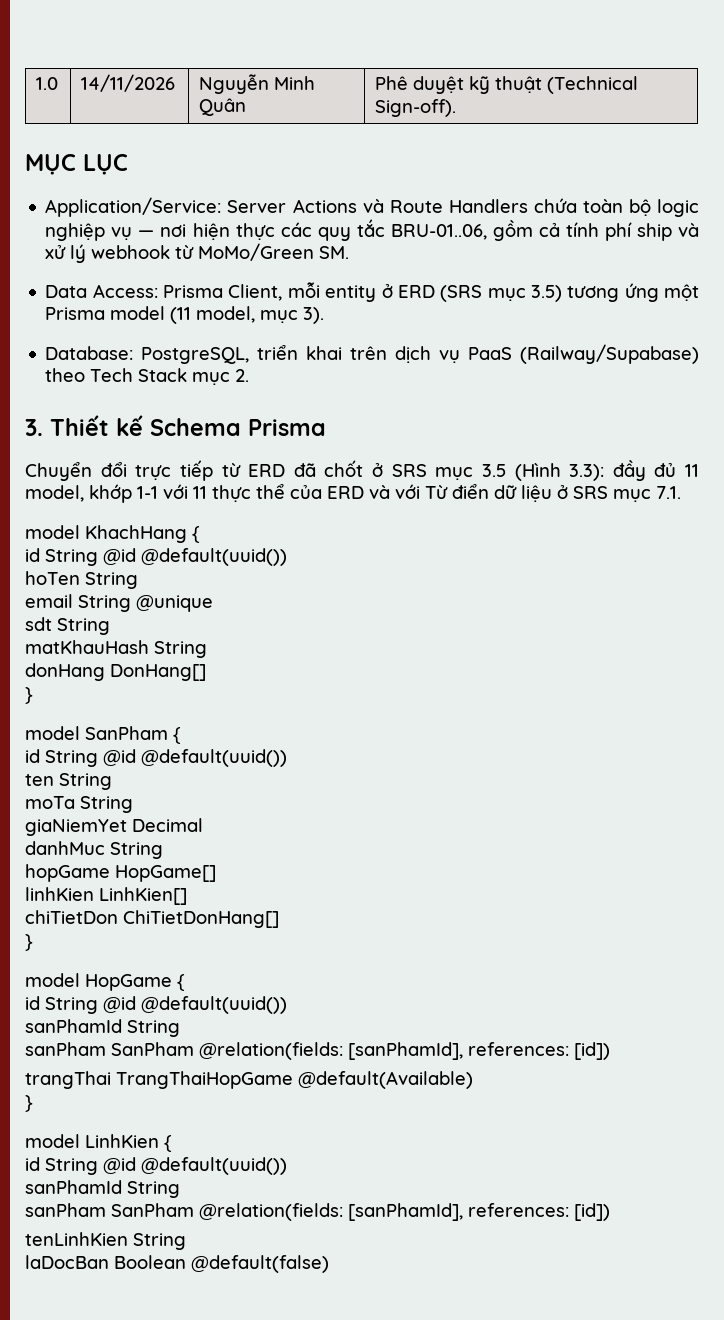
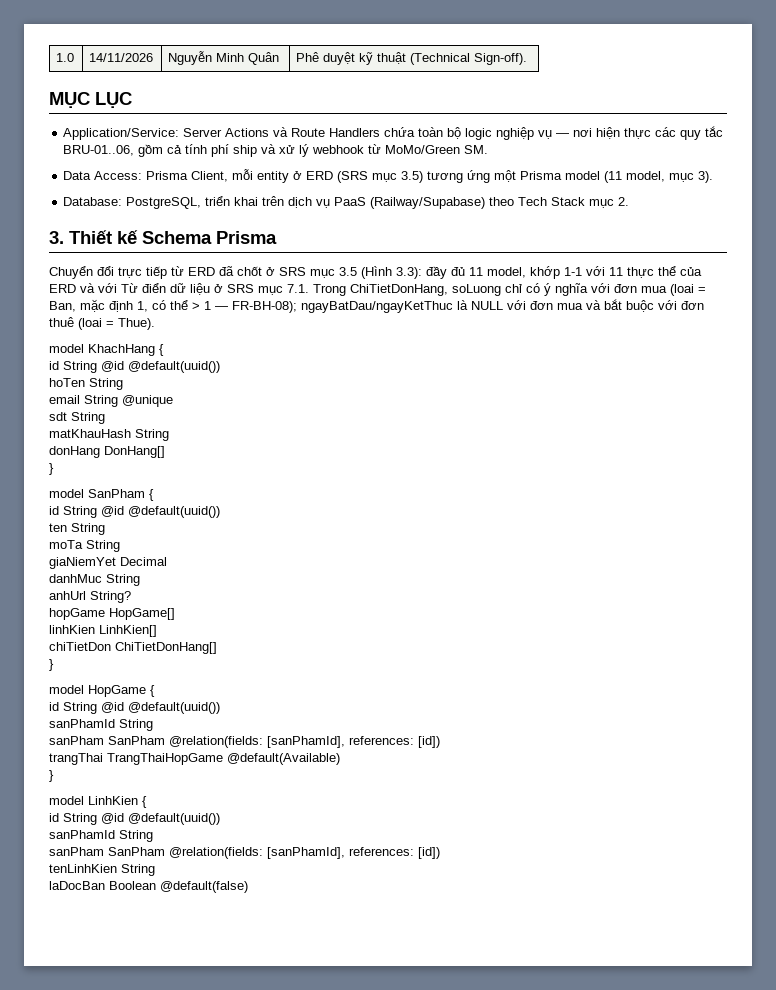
- Chuyển đổi trực tiếp từ ERD đã chốt ở SRS mục 3.5 (Hình 3.3): đầy đủ 11 model, khớp 1-1 với 11 thực thể của ERD và với Từ điển dữ liệu ở SRS mục 7.1.
+ Chuyển đổi trực tiếp từ ERD đã chốt ở SRS mục 3.5 (Hình 3.3): đầy đủ 11 model, khớp 1-1 với 11 thực thể của ERD và với Từ điển dữ liệu ở SRS mục 7.1. Trong ChiTietDonHang, soLuong chỉ có ý nghĩa với đơn mua (loai = Ban, mặc định 1, có thể > 1 — FR-BH-08); ngayBatDau/ngayKetThuc là NULL với đơn mua và bắt buộc với đơn thuê (loai = Thue).
+ anhUrl String?

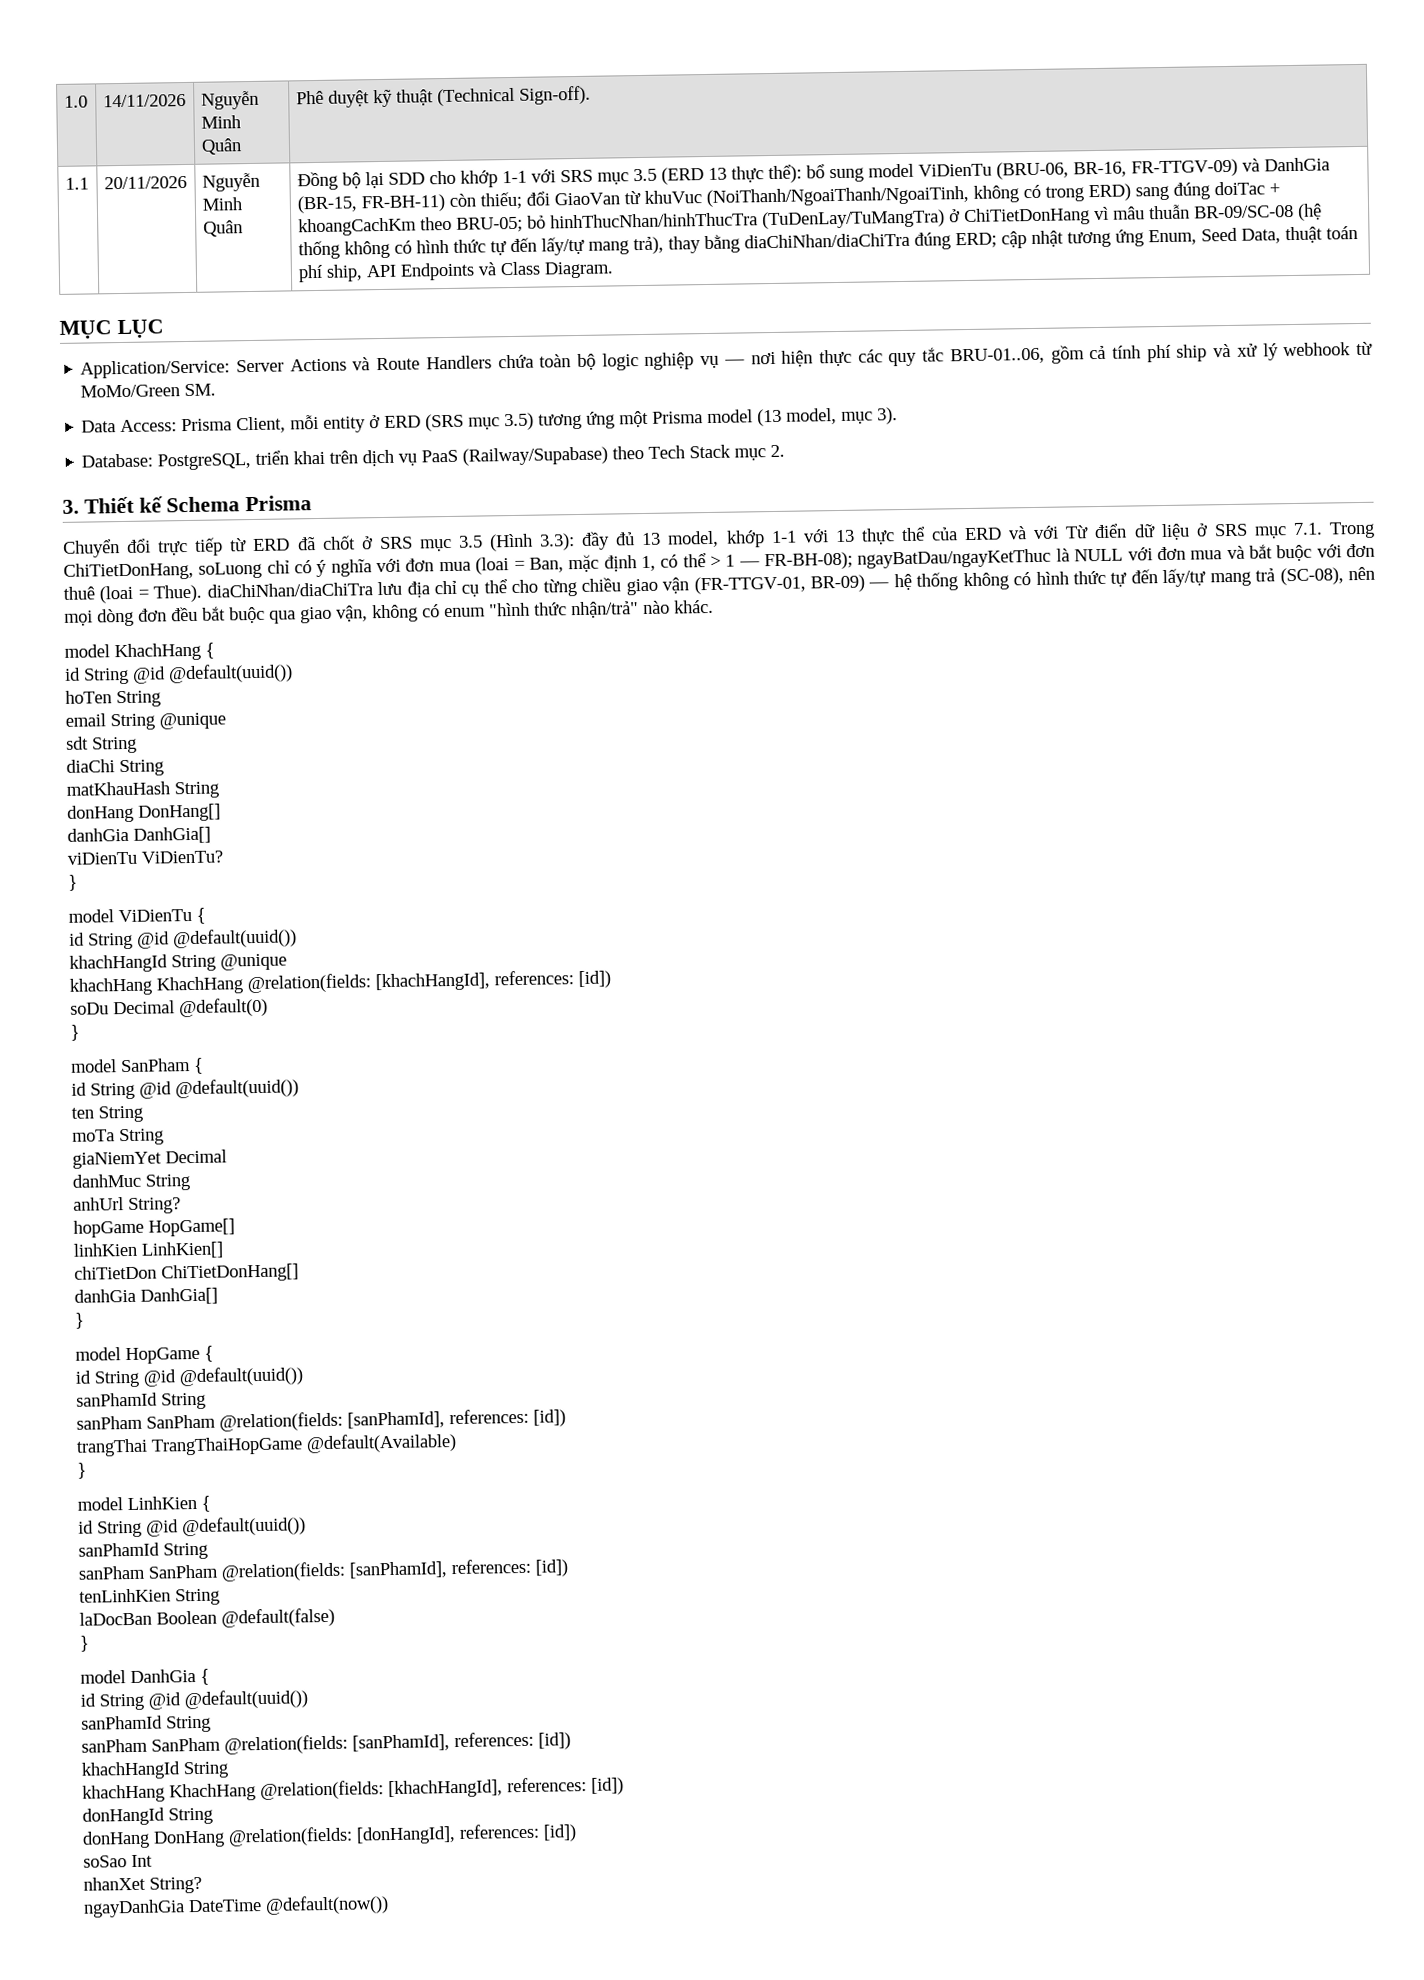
+ 1.1 | 20/11/2026 | Nguyễn Minh Quân | Đồng bộ lại SDD cho khớp 1-1 với SRS mục 3.5 (ERD 13 thực thể): bổ sung model ViDienTu (BRU-06, BR-16, FR-TTGV-09) và DanhGia (BR-15, FR-BH-11) còn thiếu; đổi GiaoVan từ khuVuc (NoiThanh/NgoaiThanh/NgoaiTinh, không có trong ERD) sang đúng doiTac + khoangCachKm theo BRU-05; bỏ hinhThucNhan/hinhThucTra (TuDenLay/TuMangTra) ở ChiTietDonHang vì mâu thuẫn BR-09/SC-08 (hệ thống không có hình thức tự đến lấy/tự mang trả), thay bằng diaChiNhan/diaChiTra đúng ERD; cập nhật tương ứng Enum, Seed Data, thuật toán phí ship, API Endpoints và Class Diagram.
- Data Access: Prisma Client, mỗi entity ở ERD (SRS mục 3.5) tương ứng một Prisma model (11 model, mục 3).
+ Data Access: Prisma Client, mỗi entity ở ERD (SRS mục 3.5) tương ứng một Prisma model (13 model, mục 3).
- đầy đủ 11 model, khớp 1-1 với 11 thực thể của ERD và với Từ điển dữ liệu ở SRS mục 7.1. Trong ChiTietDonHang, soLuong chỉ có ý nghĩa với đơn mua (loai = Ban, mặc định 1, có thể > 1 — FR-BH-08);
+ đầy đủ 13 model, khớp 1-1 với 13 thực thể của ERD và với Từ điển dữ liệu ở SRS mục 7.1. Trong ChiTietDonHang, soLuong chỉ có ý nghĩa với đơn mua (loai = Ban, mặc định 1, có thể > 1 — FR-BH-08);
- ngayBatDau/ngayKetThuc là NULL với đơn mua và bắt buộc với đơn thuê (loai = Thue).
+ ngayBatDau/ngayKetThuc là NULL với đơn mua và bắt buộc với đơn thuê (loai = Thue). diaChiNhan/diaChiTra lưu địa chỉ cụ thể cho từng chiều giao vận (FR-TTGV-01, BR-09) — hệ thống không có hình thức tự đến lấy/tự mang trả (SC-08), nên mọi dòng đơn đều bắt buộc qua giao vận, không có enum "hình thức nhận/trả" nào khác.
+ diaChi String
  donHang DonHang[]
+ danhGia DanhGia[]
+ viDienTu ViDienTu?
+ }
+ model ViDienTu {
+ id String @id @default(uuid())
+ khachHangId String @unique
+ khachHang KhachHang @relation(fields: [khachHangId], references: [id])
+ soDu Decimal @default(0)
  chiTietDon ChiTietDonHang[]
+ danhGia DanhGia[]
  laDocBan Boolean @default(false)
+ }
+ model DanhGia {
+ id String @id @default(uuid())
+ sanPhamId String
+ sanPham SanPham @relation(fields: [sanPhamId], references: [id])
+ khachHangId String
+ khachHang KhachHang @relation(fields: [khachHangId], references: [id])
+ donHangId String
+ donHang DonHang @relation(fields: [donHangId], references: [id])
+ soSao Int
+ nhanXet String?
+ ngayDanhGia DateTime @default(now())

